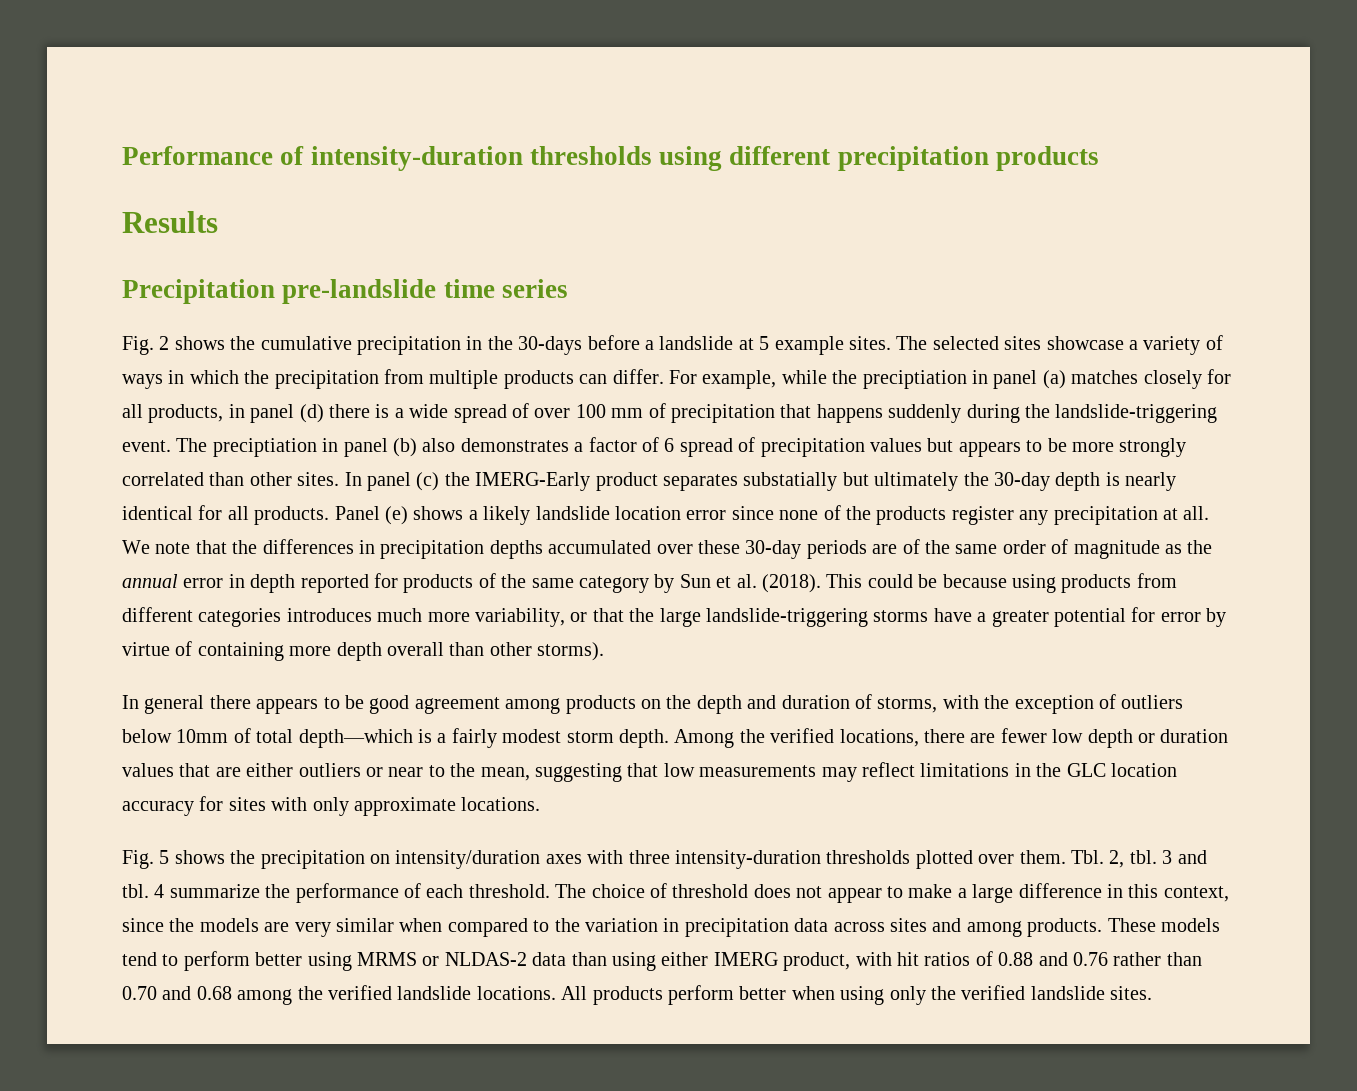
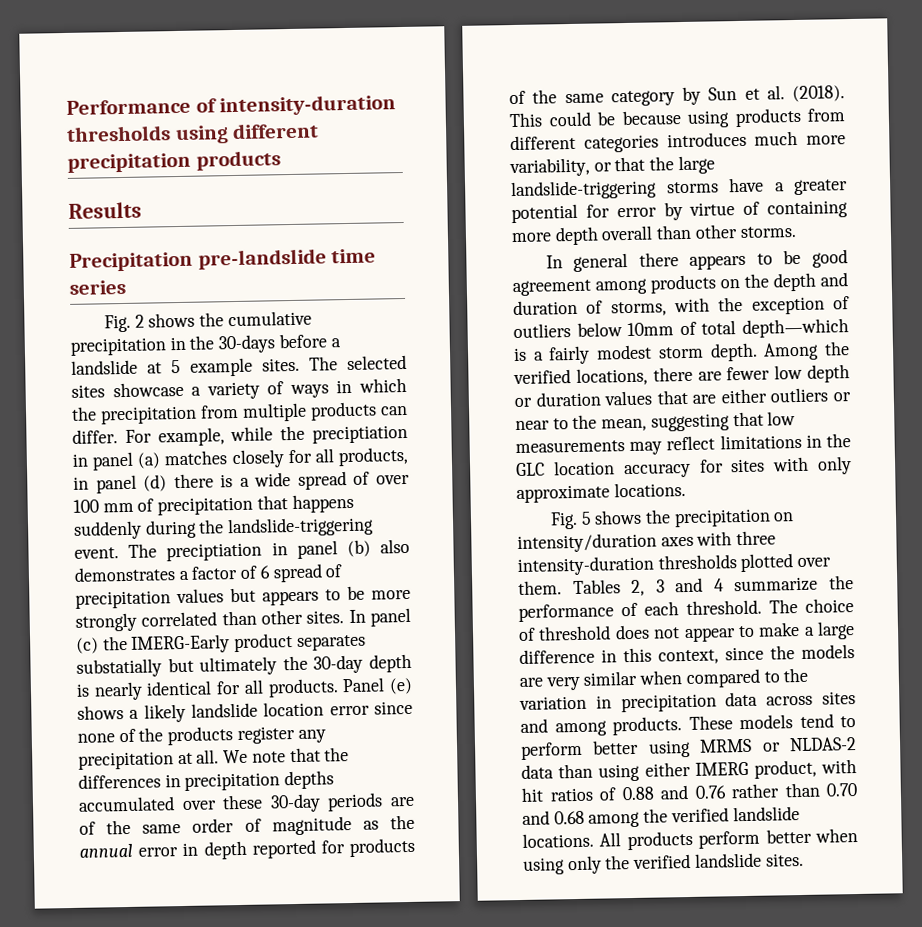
- This could be because using products from different categories introduces much more variability, or that the large landslide-triggering storms have a greater potential for error by virtue of containing more depth overall than other storms).
+ This could be because using products from different categories introduces much more variability, or that the large landslide-triggering storms have a greater potential for error by virtue of containing more depth overall than other storms.
- Tbl. 2, tbl. 3 and tbl. 4 summarize the performance of each threshold.
+ Tables 2, 3 and 4 summarize the performance of each threshold.

